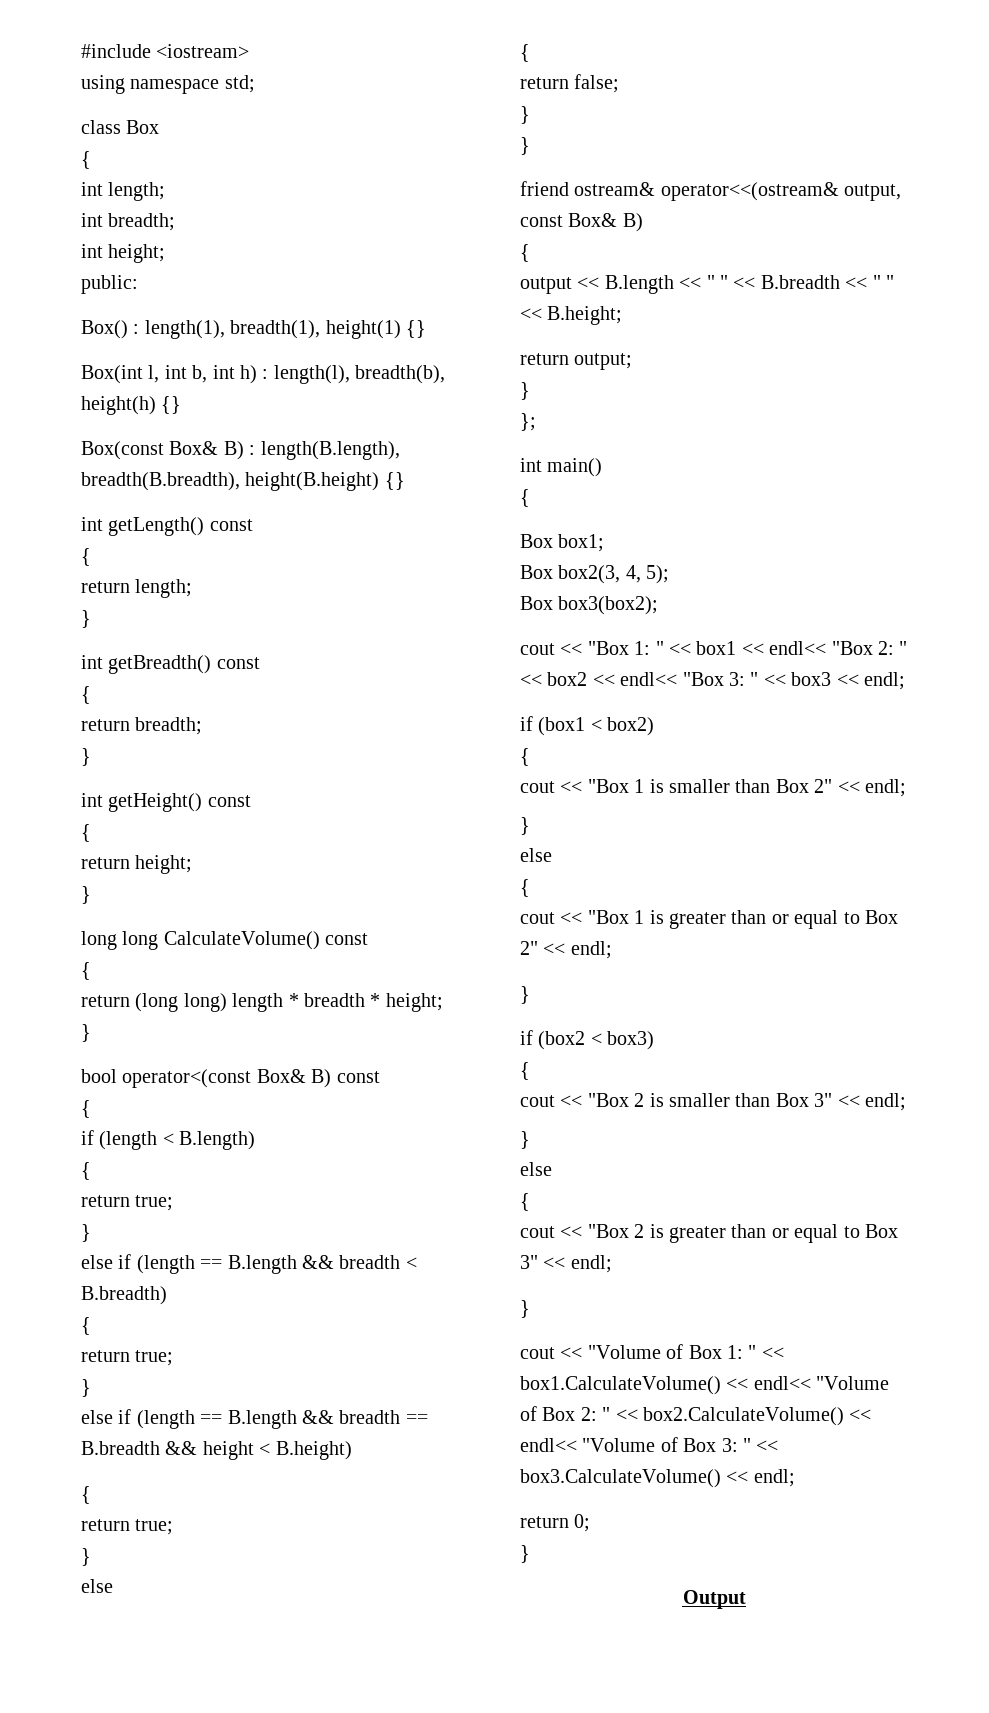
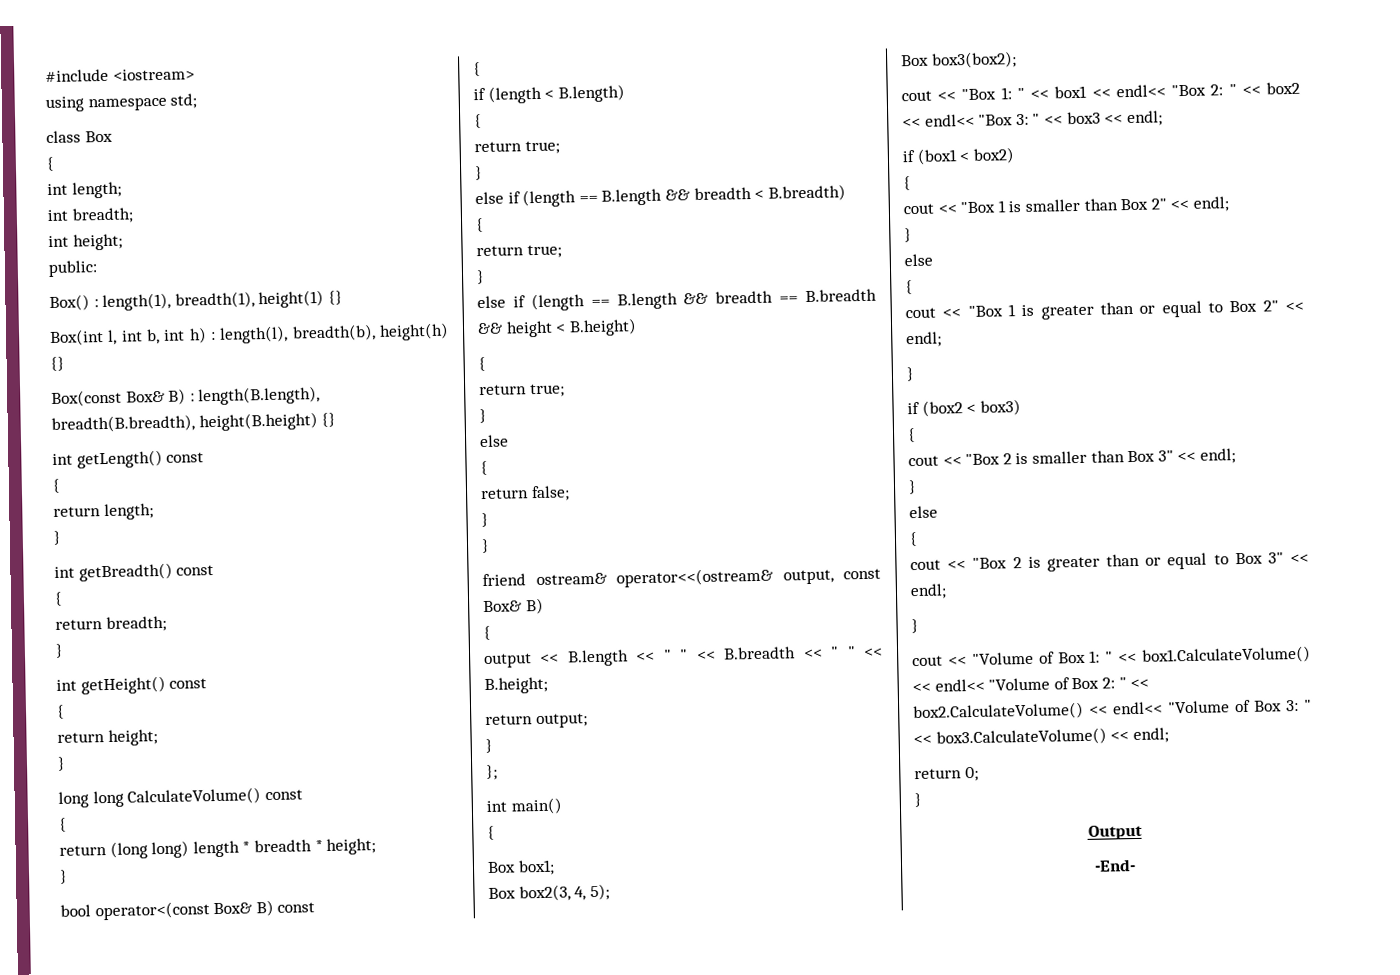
+ -End-

